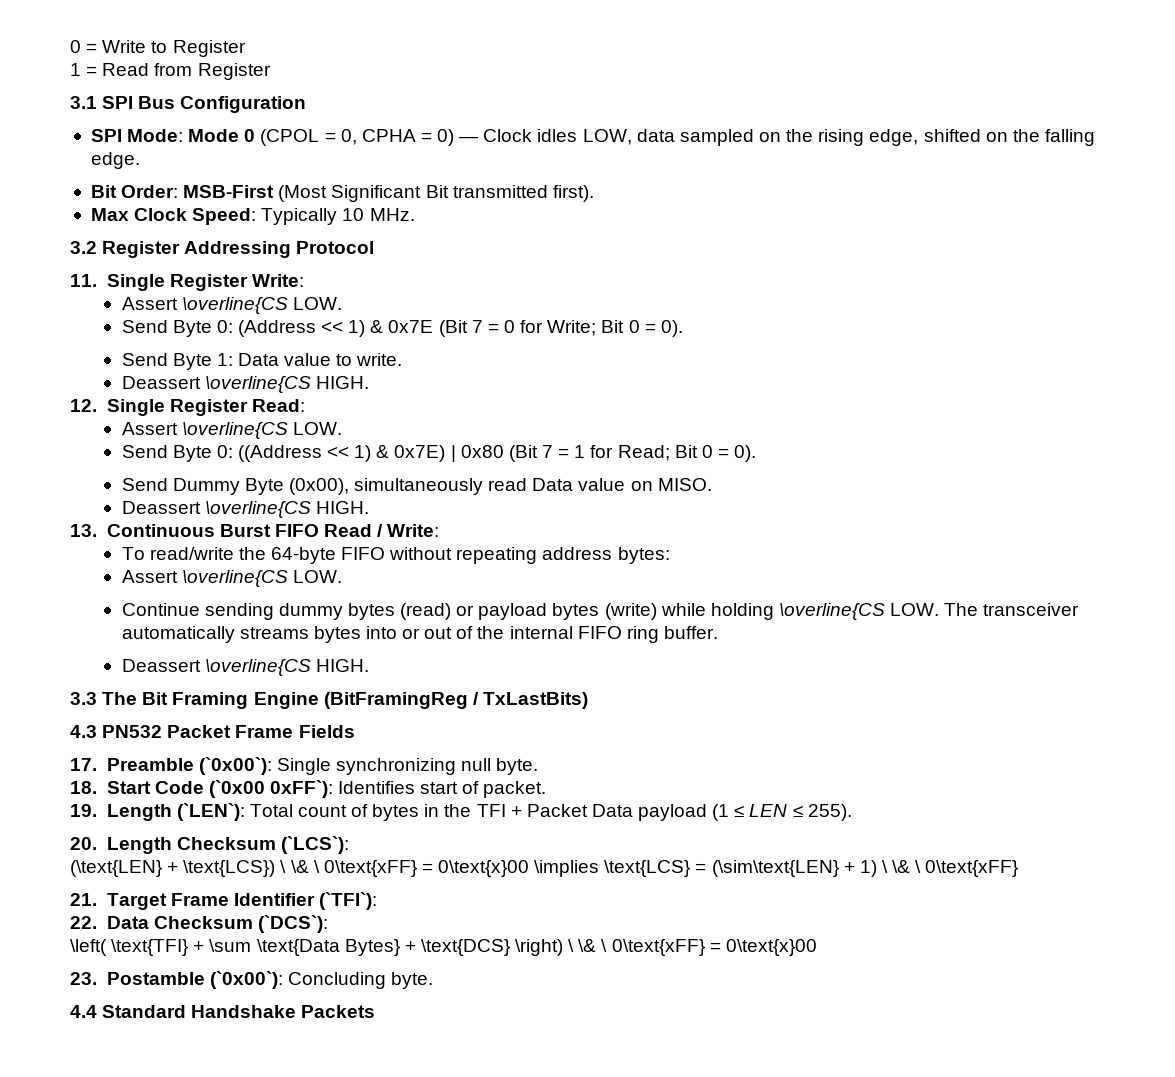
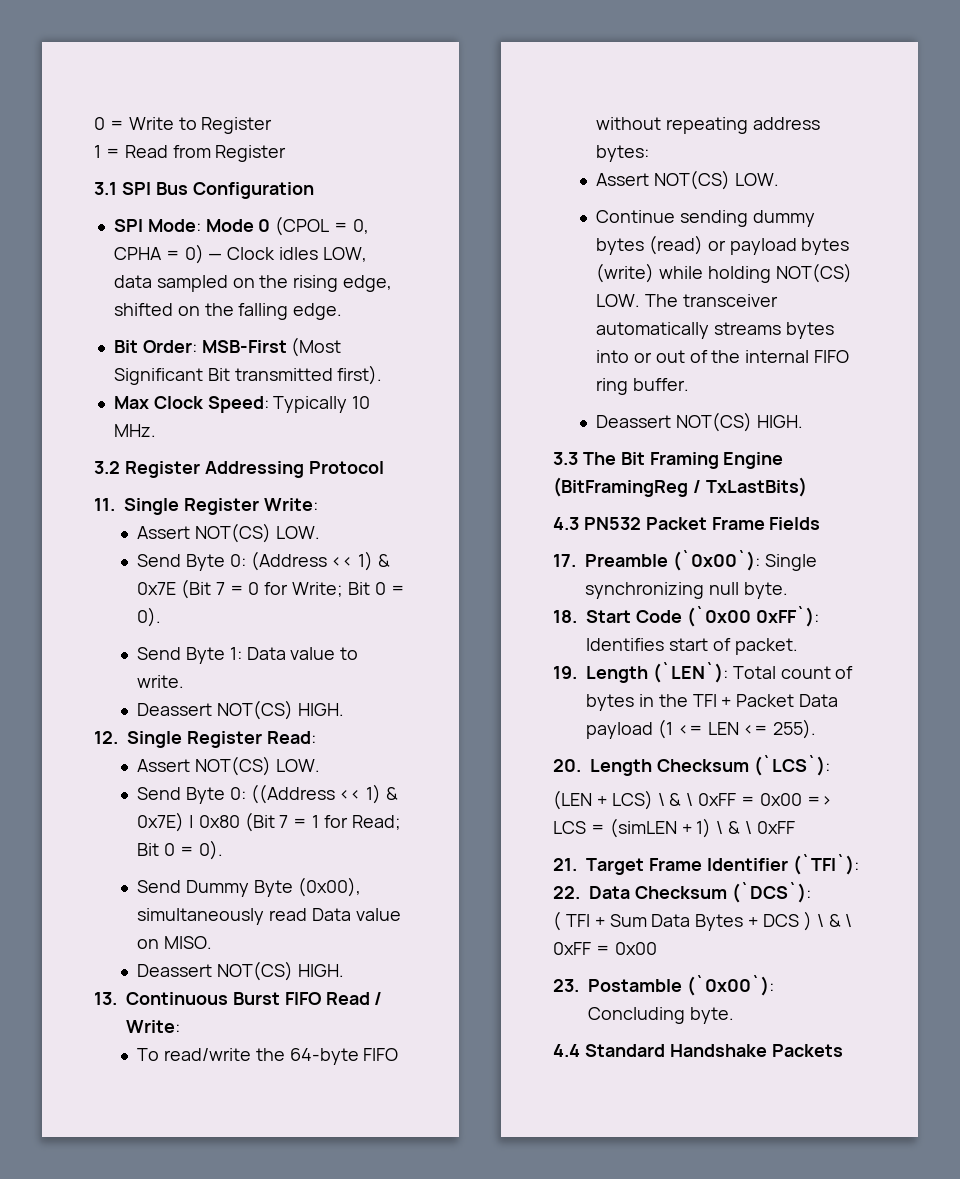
  11. Single Register Write:
- Assert \overline{CS LOW.
+ Assert NOT(CS) LOW.
  Send Byte 1: Data value to write.
- Deassert \overline{CS HIGH.
+ Deassert NOT(CS) HIGH.
  12. Single Register Read:
- Assert \overline{CS LOW.
+ Assert NOT(CS) LOW.
  Send Dummy Byte (0x00), simultaneously read Data value on MISO.
- Deassert \overline{CS HIGH.
+ Deassert NOT(CS) HIGH.
  To read/write the 64-byte FIFO without repeating address bytes:
- Assert \overline{CS LOW.
+ Assert NOT(CS) LOW.
- Continue sending dummy bytes (read) or payload bytes (write) while holding \overline{CS LOW. The transceiver automatically streams bytes into or out of the internal FIFO ring buffer.
- Deassert \overline{CS HIGH.
+ Continue sending dummy bytes (read) or payload bytes (write) while holding NOT(CS) LOW. The transceiver automatically streams bytes into or out of the internal FIFO ring buffer.
+ Deassert NOT(CS) HIGH.
- 19. Length (`LEN`): Total count of bytes in the TFI + Packet Data payload (1 ≤ LEN ≤ 255).
+ 19. Length (`LEN`): Total count of bytes in the TFI + Packet Data payload (1 <= LEN <= 255).
- (\text{LEN} + \text{LCS}) \ \& \ 0\text{xFF} = 0\text{x}00 \implies \text{LCS} = (\sim\text{LEN} + 1) \ \& \ 0\text{xFF}
+ (LEN + LCS) \ & \ 0xFF = 0x00 => LCS = (simLEN + 1) \ & \ 0xFF
- \left( \text{TFI} + \sum \text{Data Bytes} + \text{DCS} \right) \ \& \ 0\text{xFF} = 0\text{x}00
+ ( TFI + Sum Data Bytes + DCS ) \ & \ 0xFF = 0x00

